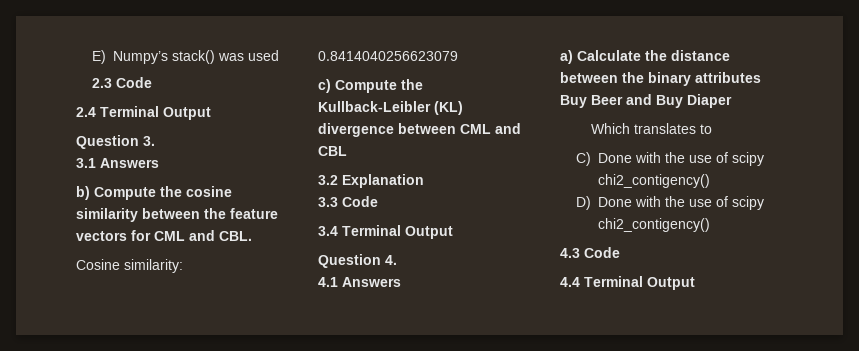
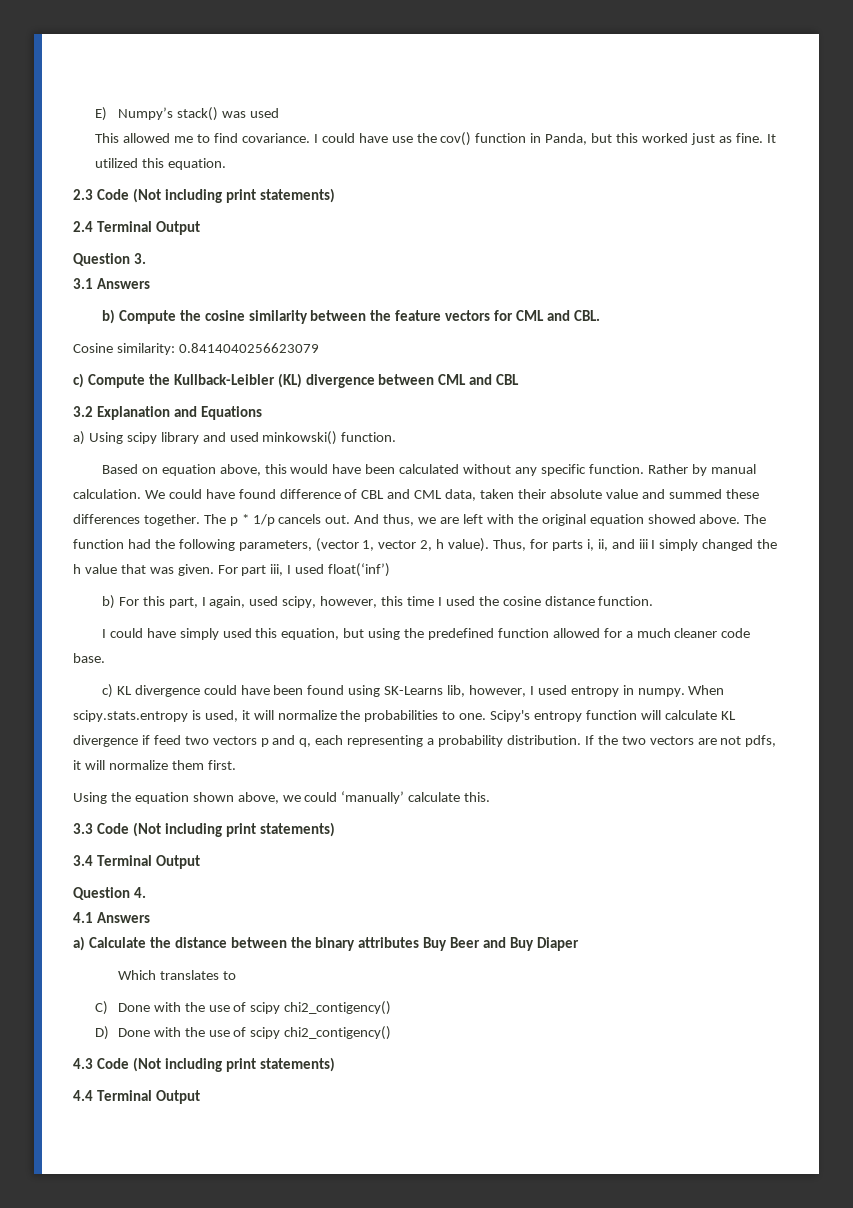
- 2.3 Code
+ This allowed me to find covariance. I could have use the cov() function in Panda, but this worked just as fine. It utilized this equation.
+ 2.3 Code (Not including print statements)
- 3.2 Explanation
- 3.3 Code
+ 3.2 Explanation and Equations
+ a) Using scipy library and used minkowski() function.
+ Based on equation above, this would have been calculated without any specific function. Rather by manual calculation. We could have found difference of CBL and CML data, taken their absolute value and summed these differences together. The p * 1/p cancels out. And thus, we are left with the original equation showed above. The function had the following parameters, (vector 1, vector 2, h value). Thus, for parts i, ii, and iii I simply changed the h value that was given. For part iii, I used float(‘inf’)
+ b) For this part, I again, used scipy, however, this time I used the cosine distance function.
+ I could have simply used this equation, but using the predefined function allowed for a much cleaner code base.
+ c) KL divergence could have been found using SK-Learns lib, however, I used entropy in numpy. When scipy.stats.entropy is used, it will normalize the probabilities to one. Scipy's entropy function will calculate KL divergence if feed two vectors p and q, each representing a probability distribution. If the two vectors are not pdfs, it will normalize them first.
+ Using the equation shown above, we could ‘manually’ calculate this.
+ 3.3 Code (Not including print statements)
- 4.3 Code
+ 4.3 Code (Not including print statements)

